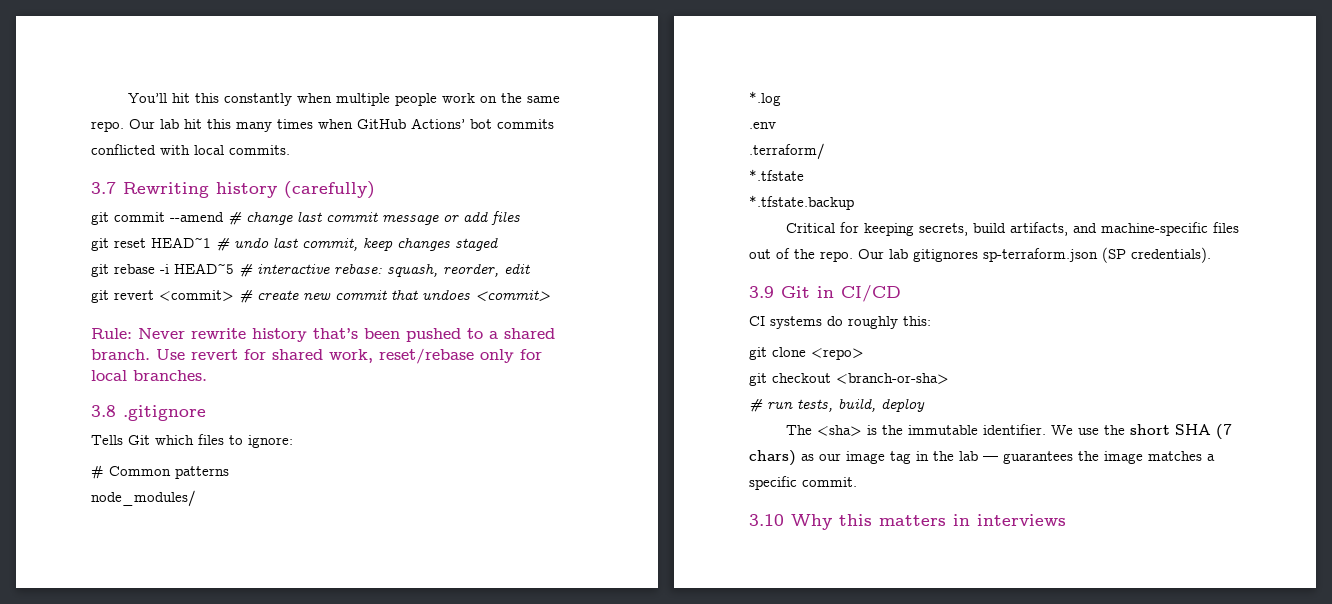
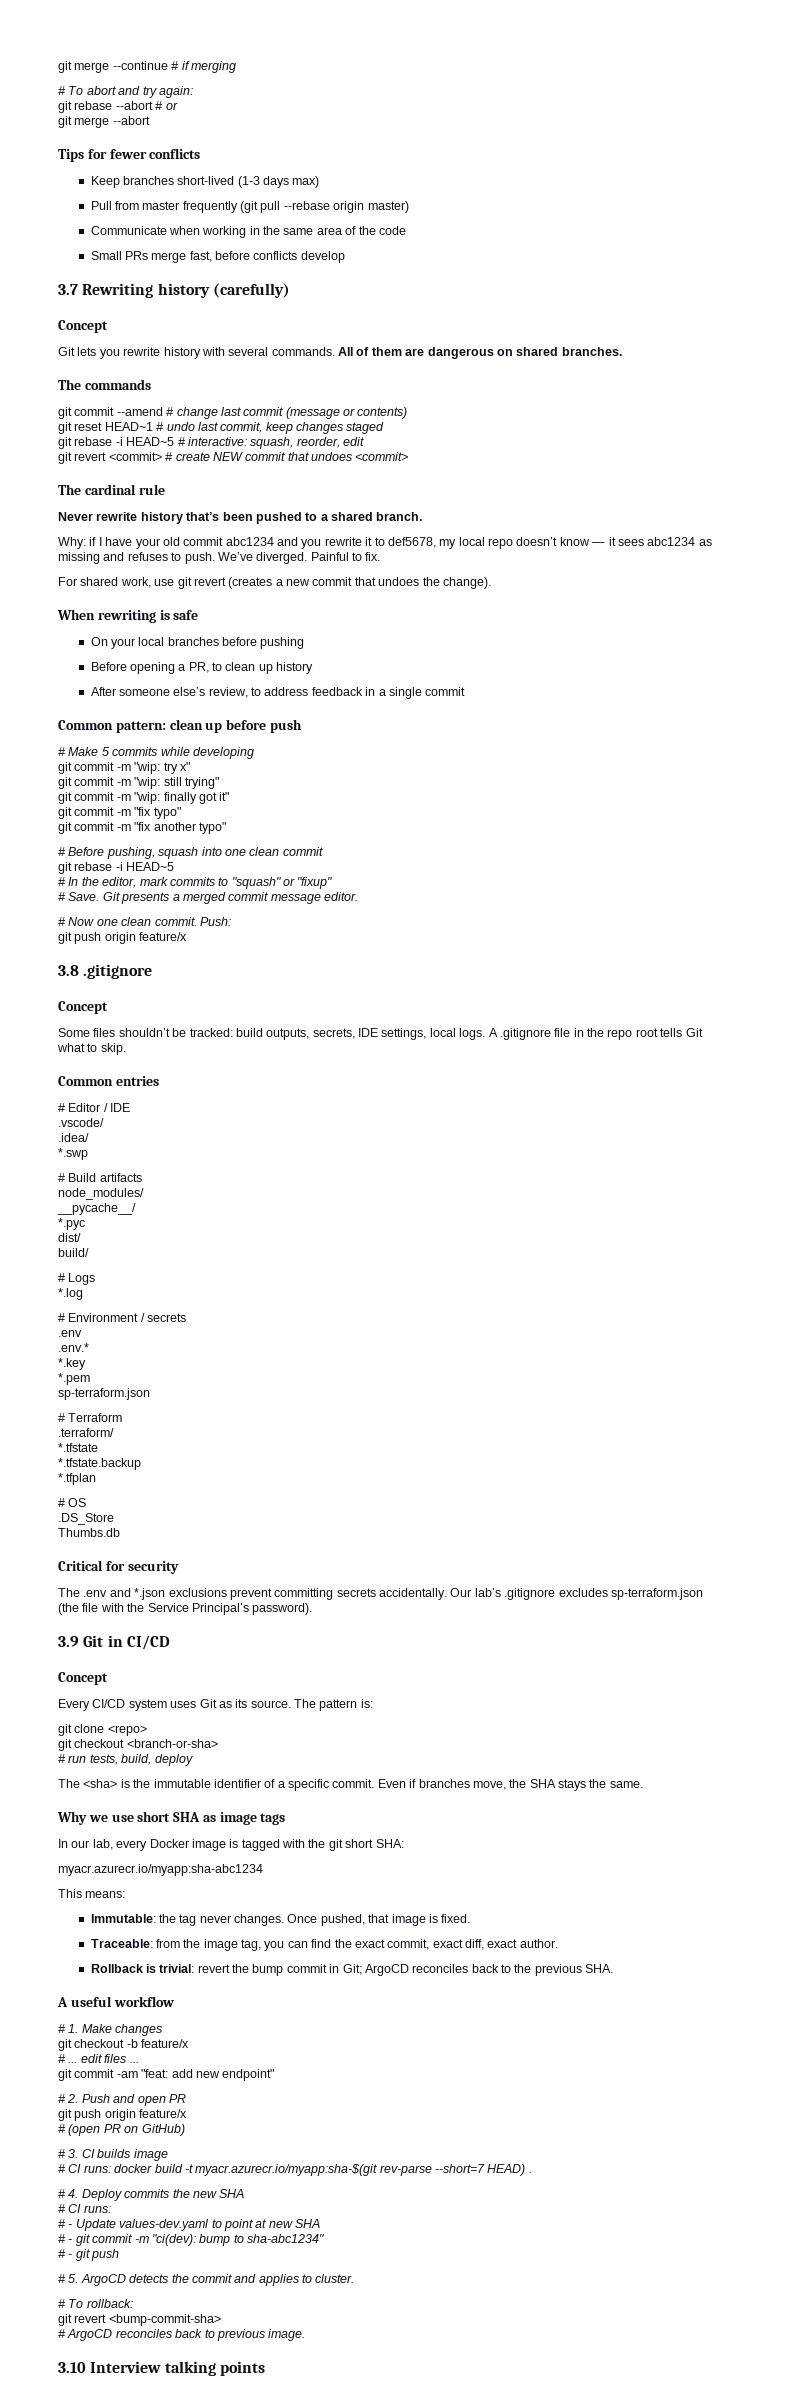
- You’ll hit this constantly when multiple people work on the same repo. Our lab hit this many times when GitHub Actions’ bot commits conflicted with local commits.
+ git merge --continue # if merging
+ # To abort and try again:
+ git rebase --abort # or
+ git merge --abort
+ Tips for fewer conflicts
+ Keep branches short-lived (1-3 days max)
+ Pull from master frequently (git pull --rebase origin master)
+ Communicate when working in the same area of the code
+ Small PRs merge fast, before conflicts develop
  3.7 Rewriting history (carefully)
+ Concept
+ Git lets you rewrite history with several commands. All of them are dangerous on shared branches.
+ The commands
- git commit --amend # change last commit message or add files
+ git commit --amend # change last commit (message or contents)
- git rebase -i HEAD~5 # interactive rebase: squash, reorder, edit
+ git rebase -i HEAD~5 # interactive: squash, reorder, edit
- git revert <commit> # create new commit that undoes <commit>
+ git revert <commit> # create NEW commit that undoes <commit>
- Rule: Never rewrite history that’s been pushed to a shared branch. Use revert for shared work, reset/rebase only for local branches.
+ The cardinal rule
+ Never rewrite history that’s been pushed to a shared branch.
+ Why: if I have your old commit abc1234 and you rewrite it to def5678, my local repo doesn’t know — it sees abc1234 as missing and refuses to push. We’ve diverged. Painful to fix.
+ For shared work, use git revert (creates a new commit that undoes the change).
+ When rewriting is safe
+ On your local branches before pushing
+ Before opening a PR, to clean up history
+ After someone else’s review, to address feedback in a single commit
+ Common pattern: clean up before push
+ # Make 5 commits while developing
+ git commit -m "wip: try x"
+ git commit -m "wip: still trying"
+ git commit -m "wip: finally got it"
+ git commit -m "fix typo"
+ git commit -m "fix another typo"
+ # Before pushing, squash into one clean commit
+ git rebase -i HEAD~5
+ # In the editor, mark commits to "squash" or "fixup"
+ # Save. Git presents a merged commit message editor.
+ # Now one clean commit. Push:
+ git push origin feature/x
  3.8 .gitignore
- Tells Git which files to ignore:
- # Common patterns
+ Concept
+ Some files shouldn’t be tracked: build outputs, secrets, IDE settings, local logs. A .gitignore file in the repo root tells Git what to skip.
+ Common entries
+ # Editor / IDE
+ .vscode/
+ .idea/
+ *.swp
+ # Build artifacts
  node_modules/
+ __pycache__/
+ *.pyc
+ dist/
+ build/
+ # Logs
  *.log
+ # Environment / secrets
  .env
+ .env.*
+ *.key
+ *.pem
+ sp-terraform.json
+ # Terraform
  .terraform/
  *.tfstate
  *.tfstate.backup
- Critical for keeping secrets, build artifacts, and machine-specific files out of the repo. Our lab gitignores sp-terraform.json (SP credentials).
+ *.tfplan
+ # OS
+ .DS_Store
+ Thumbs.db
+ Critical for security
+ The .env and *.json exclusions prevent committing secrets accidentally. Our lab’s .gitignore excludes sp-terraform.json (the file with the Service Principal’s password).
  3.9 Git in CI/CD
- CI systems do roughly this:
+ Concept
+ Every CI/CD system uses Git as its source. The pattern is:
- The <sha> is the immutable identifier. We use the short SHA (7 chars) as our image tag in the lab — guarantees the image matches a specific commit.
- 3.10 Why this matters in interviews
+ The <sha> is the immutable identifier of a specific commit. Even if branches move, the SHA stays the same.
+ Why we use short SHA as image tags
+ In our lab, every Docker image is tagged with the git short SHA:
+ myacr.azurecr.io/myapp:sha-abc1234
+ This means:
+ Immutable: the tag never changes. Once pushed, that image is fixed.
+ Traceable: from the image tag, you can find the exact commit, exact diff, exact author.
+ Rollback is trivial: revert the bump commit in Git; ArgoCD reconciles back to the previous SHA.
+ A useful workflow
+ # 1. Make changes
+ git checkout -b feature/x
+ # ... edit files ...
+ git commit -am "feat: add new endpoint"
+ # 2. Push and open PR
+ git push origin feature/x
+ # (open PR on GitHub)
+ # 3. CI builds image
+ # CI runs: docker build -t myacr.azurecr.io/myapp:sha-$(git rev-parse --short=7 HEAD) .
+ # 4. Deploy commits the new SHA
+ # CI runs:
+ # - Update values-dev.yaml to point at new SHA
+ # - git commit -m "ci(dev): bump to sha-abc1234"
+ # - git push
+ # 5. ArgoCD detects the commit and applies to cluster.
+ # To rollback:
+ git revert <bump-commit-sha>
+ # ArgoCD reconciles back to previous image.
+ 3.10 Interview talking points

